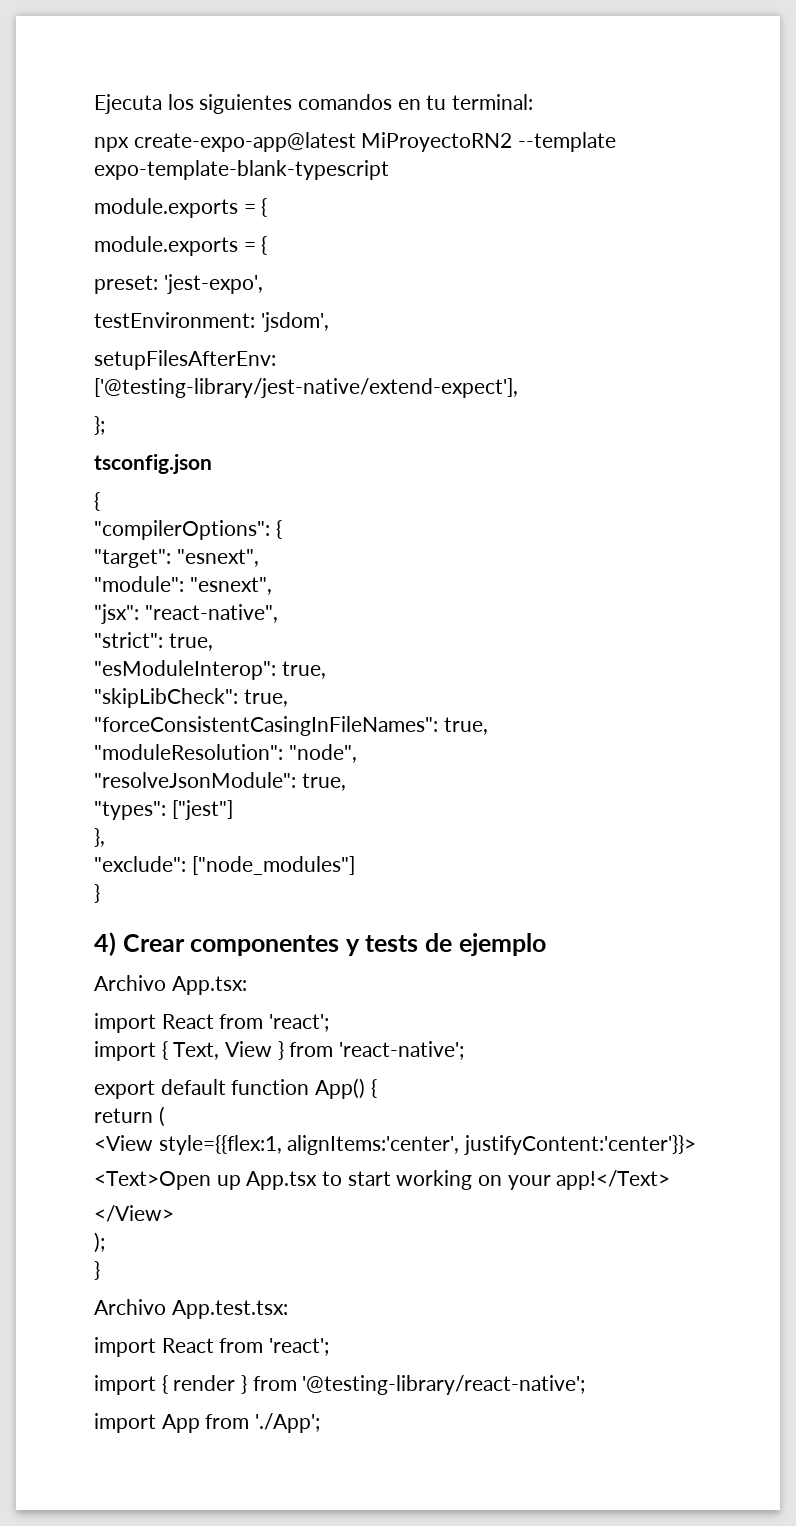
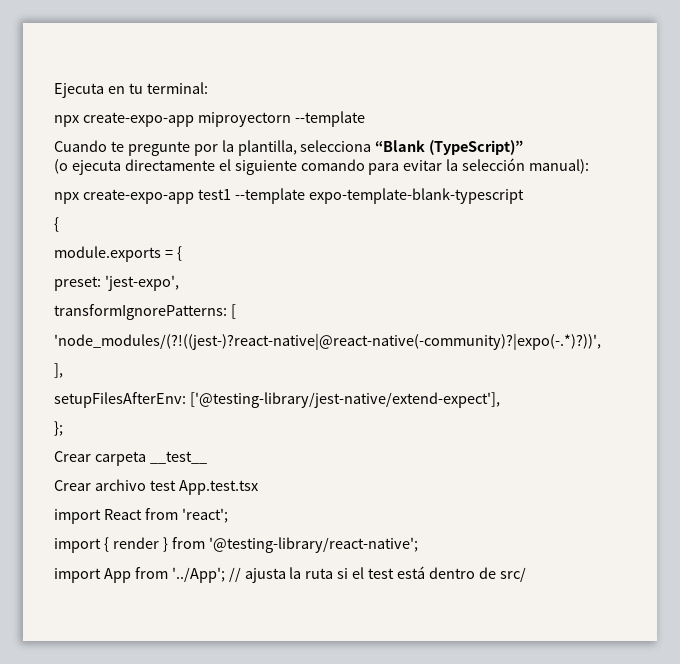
- Ejecuta los siguientes comandos en tu terminal:
+ Ejecuta en tu terminal:
- npx create-expo-app@latest MiProyectoRN2 --template expo-template-blank-typescript
- module.exports = {
+ npx create-expo-app miproyectorn --template
+ Cuando te pregunte por la plantilla, selecciona “Blank (TypeScript)”
+ (o ejecuta directamente el siguiente comando para evitar la selección manual):
+ npx create-expo-app test1 --template expo-template-blank-typescript
+ {
- testEnvironment: 'jsdom',
+ transformIgnorePatterns: [
+ 'node_modules/(?!((jest-)?react-native|@react-native(-community)?|expo(-.*)?))',
+ ],
- tsconfig.json
- {
- "compilerOptions": {
- "target": "esnext",
- "module": "esnext",
- "jsx": "react-native",
- "strict": true,
- "esModuleInterop": true,
- "skipLibCheck": true,
- "forceConsistentCasingInFileNames": true,
- "moduleResolution": "node",
- "resolveJsonModule": true,
- "types": ["jest"]
- },
- "exclude": ["node_modules"]
- }
- 4) Crear componentes y tests de ejemplo
- Archivo App.tsx:
- import React from 'react';
- import { Text, View } from 'react-native';
- export default function App() {
- return (
- <View style={{flex:1, alignItems:'center', justifyContent:'center'}}>
- <Text>Open up App.tsx to start working on your app!</Text>
- </View>
- );
- }
- Archivo App.test.tsx:
+ Crear carpeta __test__
+ Crear archivo test App.test.tsx
- import App from './App';
+ import App from '../App'; // ajusta la ruta si el test está dentro de src/

